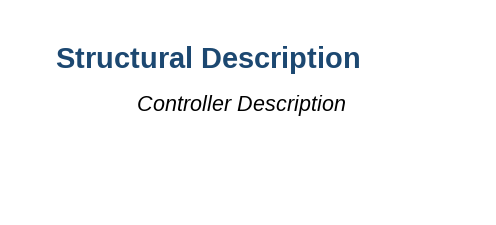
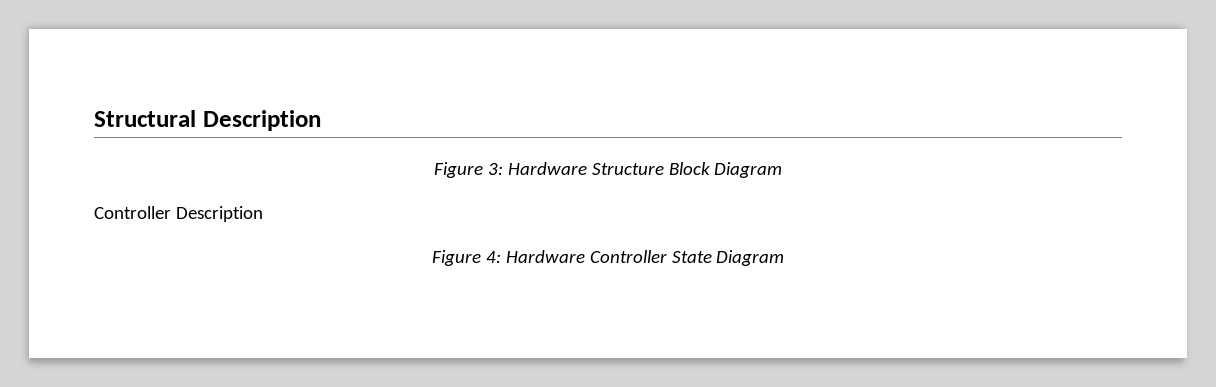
+ Figure 3: Hardware Structure Block Diagram
  Controller Description
+ Figure 4: Hardware Controller State Diagram

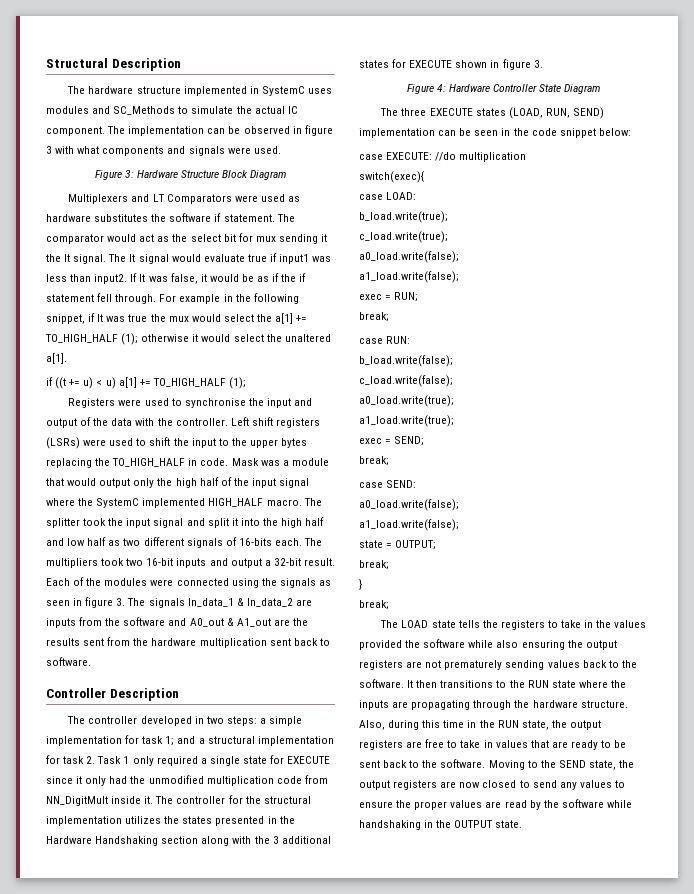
+ The hardware structure implemented in SystemC uses modules and SC_Methods to simulate the actual IC component. The implementation can be observed in figure 3 with what components and signals were used.
+ Multiplexers and LT Comparators were used as hardware substitutes the software if statement. The comparator would act as the select bit for mux sending it the lt signal. The lt signal would evaluate true if input1 was less than input2. If lt was false, it would be as if the if statement fell through. For example in the following snippet, if lt was true the mux would select the a[1] += TO_HIGH_HALF (1); otherwise it would select the unaltered a[1].
+ if ((t += u) < u) a[1] += TO_HIGH_HALF (1);
+ Registers were used to synchronise the input and output of the data with the controller. Left shift registers (LSRs) were used to shift the input to the upper bytes replacing the TO_HIGH_HALF in code. Mask was a module that would output only the high half of the input signal where the SystemC implemented HIGH_HALF macro. The splitter took the input signal and split it into the high half and low half as two different signals of 16-bits each. The multipliers took two 16-bit inputs and output a 32-bit result. Each of the modules were connected using the signals as seen in figure 3. The signals In_data_1 & In_data_2 are inputs from the software and A0_out & A1_out are the results sent from the hardware multiplication sent back to software.
  Controller Description
+ The controller developed in two steps: a simple implementation for task 1; and a structural implementation for task 2. Task 1 only required a single state for EXECUTE since it only had the unmodified multiplication code from NN_DigitMult inside it. The controller for the structural implementation utilizes the states presented in the Hardware Handshaking section along with the 3 additional states for EXECUTE shown in figure 3.
+ The three EXECUTE states (LOAD, RUN, SEND) implementation can be seen in the code snippet below:
+ case EXECUTE: //do multiplication
+ switch(exec){
+ case LOAD:
+ b_load.write(true);
+ c_load.write(true);
+ a0_load.write(false);
+ a1_load.write(false);
+ exec = RUN;
+ break;
+ case RUN:
+ b_load.write(false);
+ c_load.write(false);
+ a0_load.write(true);
+ a1_load.write(true);
+ exec = SEND;
+ break;
+ case SEND:
+ a0_load.write(false);
+ a1_load.write(false);
+ state = OUTPUT;
+ break;
+ }
+ break;
+ The LOAD state tells the registers to take in the values provided the software while also ensuring the output registers are not prematurely sending values back to the software. It then transitions to the RUN state where the inputs are propagating through the hardware structure. Also, during this time in the RUN state, the output registers are free to take in values that are ready to be sent back to the software. Moving to the SEND state, the output registers are now closed to send any values to ensure the proper values are read by the software while handshaking in the OUTPUT state.

